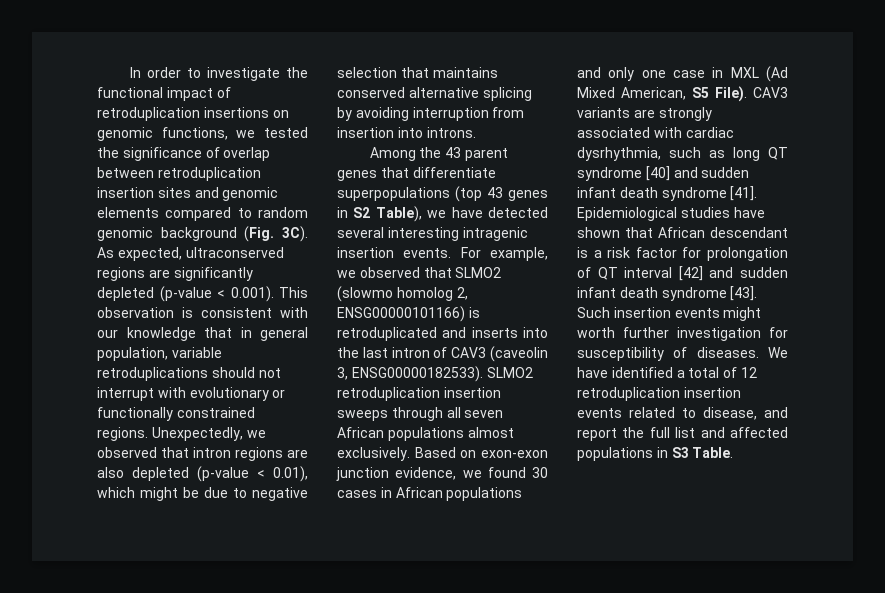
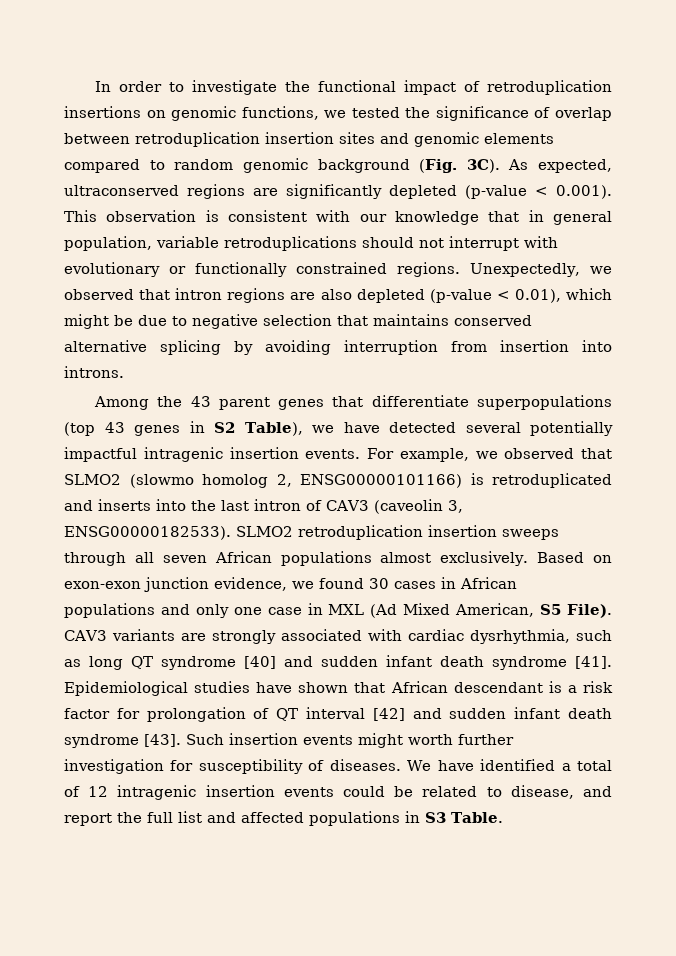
- Among the 43 parent genes that differentiate superpopulations (top 43 genes in S2 Table), we have detected several interesting intragenic insertion events.
+ Among the 43 parent genes that differentiate superpopulations (top 43 genes in S2 Table), we have detected several potentially impactful intragenic insertion events.
- We have identified a total of 12 retroduplication insertion events related to disease, and report the full list and affected populations in S3 Table.
+ We have identified a total of 12 intragenic insertion events could be related to disease, and report the full list and affected populations in S3 Table.

